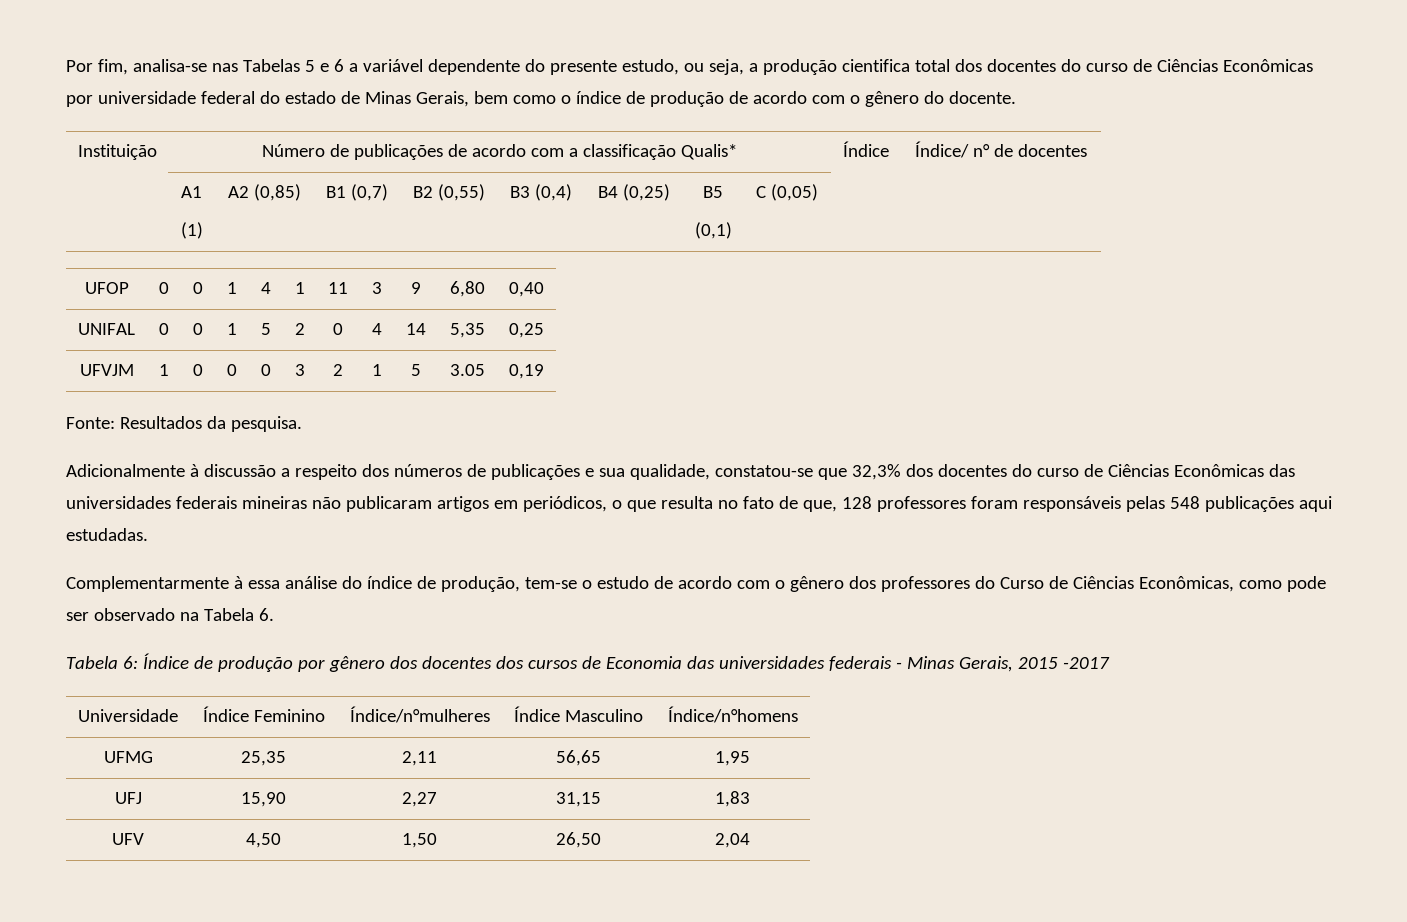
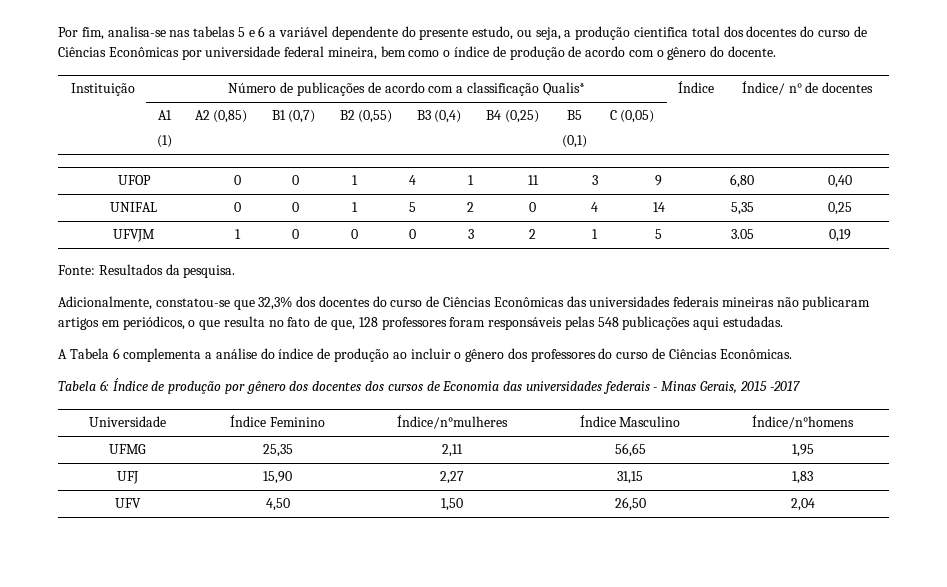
- Por fim, analisa-se nas Tabelas 5 e 6 a variável dependente do presente estudo, ou seja, a produção cientifica total dos docentes do curso de Ciências Econômicas por universidade federal do estado de Minas Gerais, bem como o índice de produção de acordo com o gênero do docente.
+ Por fim, analisa-se nas tabelas 5 e 6 a variável dependente do presente estudo, ou seja, a produção cientifica total dos docentes do curso de Ciências Econômicas por universidade federal mineira, bem como o índice de produção de acordo com o gênero do docente.
- Adicionalmente à discussão a respeito dos números de publicações e sua qualidade, constatou-se que 32,3% dos docentes do curso de Ciências Econômicas das universidades federais mineiras não publicaram artigos em periódicos, o que resulta no fato de que, 128 professores foram responsáveis pelas 548 publicações aqui estudadas.
+ Adicionalmente, constatou-se que 32,3% dos docentes do curso de Ciências Econômicas das universidades federais mineiras não publicaram artigos em periódicos, o que resulta no fato de que, 128 professores foram responsáveis pelas 548 publicações aqui estudadas.
- Complementarmente à essa análise do índice de produção, tem-se o estudo de acordo com o gênero dos professores do Curso de Ciências Econômicas, como pode ser observado na Tabela 6.
+ A Tabela 6 complementa a análise do índice de produção ao incluir o gênero dos professores do curso de Ciências Econômicas.

